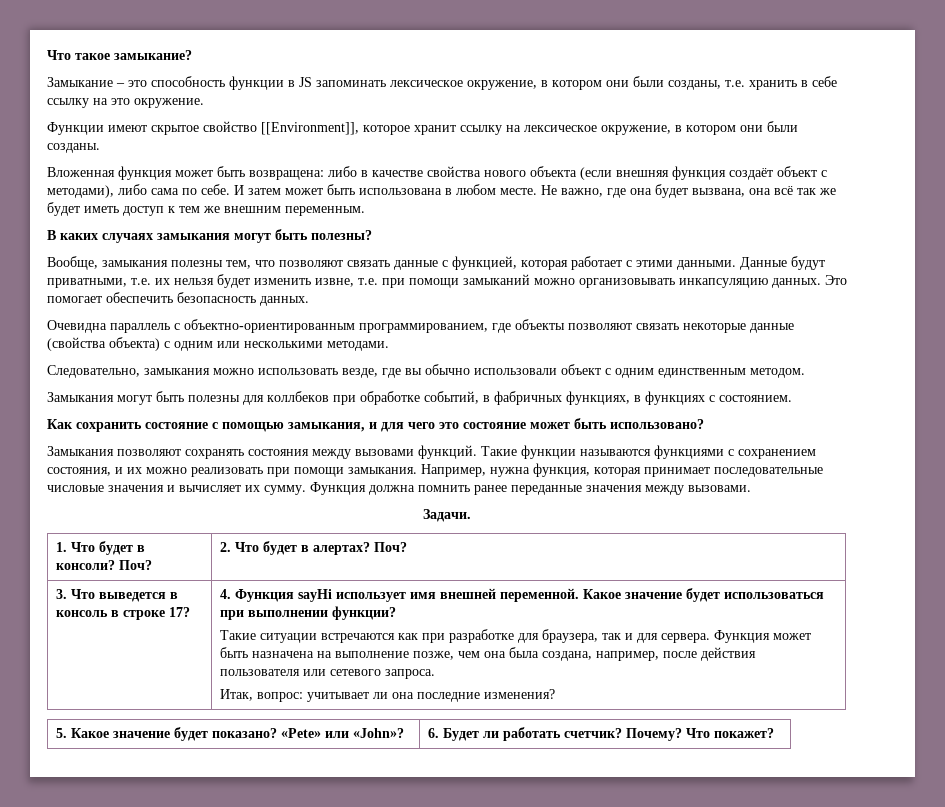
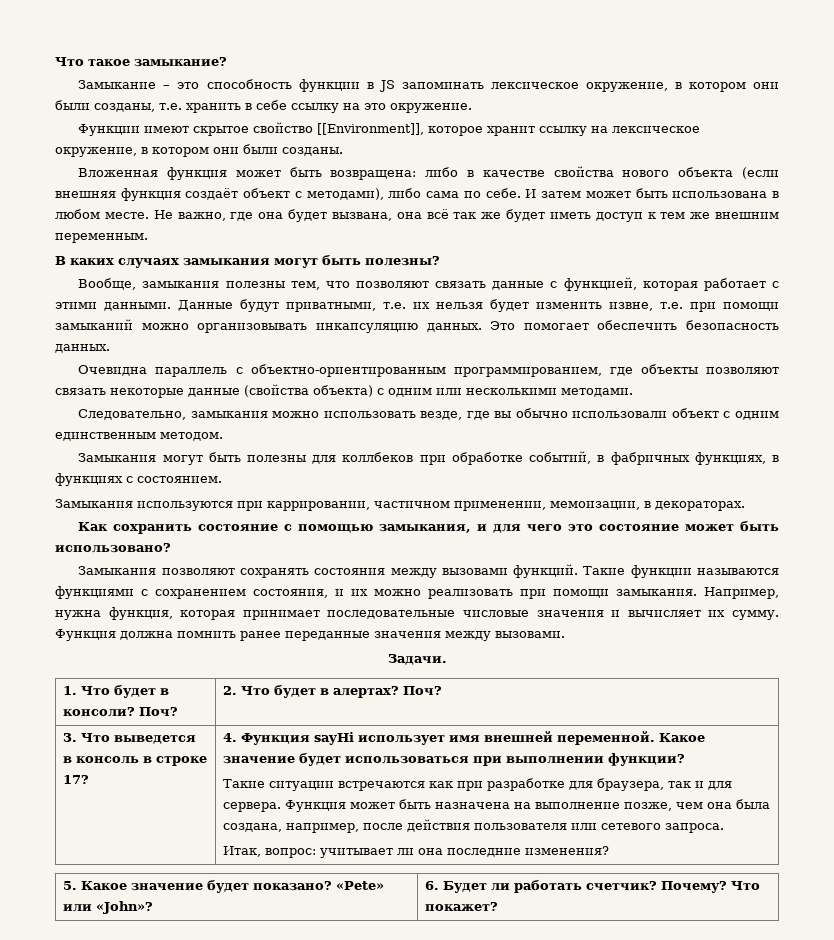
+ Замыкания используются при каррировании, частичном применении, мемоизации, в декораторах.

